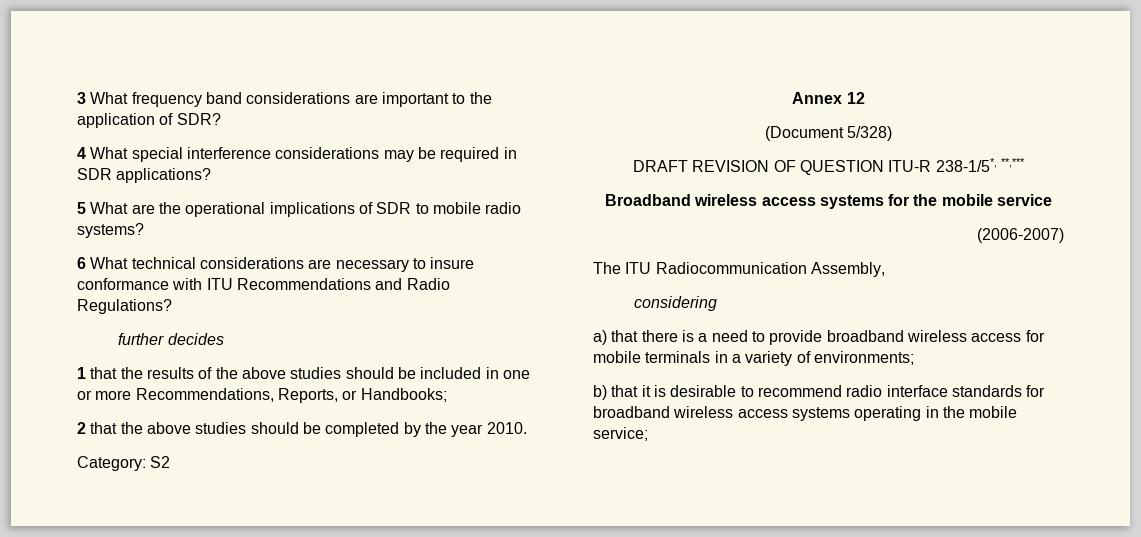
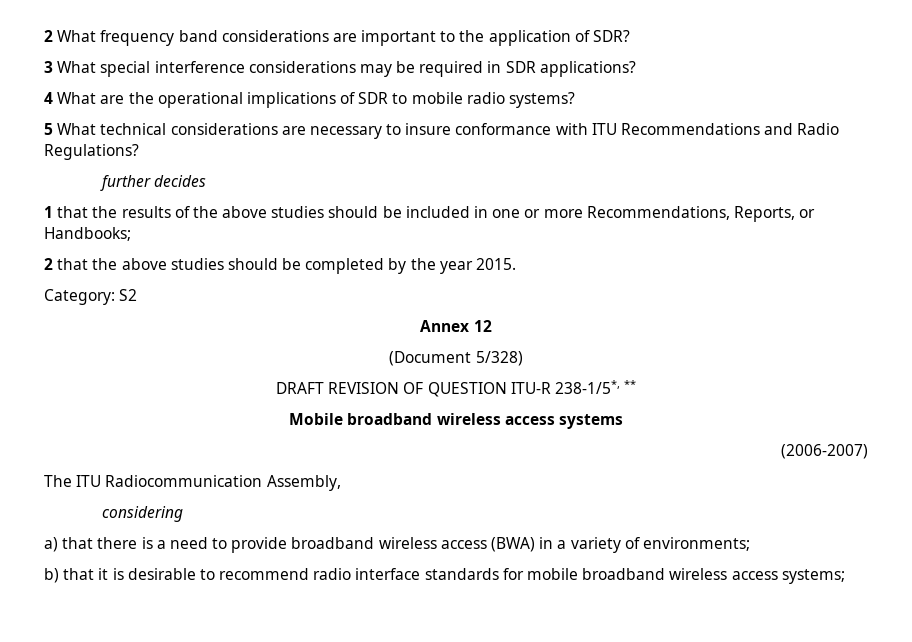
- 3 What frequency band considerations are important to the application of SDR?
+ 2 What frequency band considerations are important to the application of SDR?
- 4 What special interference considerations may be required in SDR applications?
+ 3 What special interference considerations may be required in SDR applications?
- 5 What are the operational implications of SDR to mobile radio systems?
+ 4 What are the operational implications of SDR to mobile radio systems?
- 6 What technical considerations are necessary to insure conformance with ITU Recommendations and Radio Regulations?
+ 5 What technical considerations are necessary to insure conformance with ITU Recommendations and Radio Regulations?
- 2 that the above studies should be completed by the year 2010.
+ 2 that the above studies should be completed by the year 2015.
- DRAFT REVISION OF QUESTION ITU-R 238-1/5*, **,***
- Broadband wireless access systems for the mobile service
+ DRAFT REVISION OF QUESTION ITU-R 238-1/5*, **
+ Mobile broadband wireless access systems
- a) that there is a need to provide broadband wireless access for mobile terminals in a variety of environments;
+ a) that there is a need to provide broadband wireless access (BWA) in a variety of environments;
- b) that it is desirable to recommend radio interface standards for broadband wireless access systems operating in the mobile service;
+ b) that it is desirable to recommend radio interface standards for mobile broadband wireless access systems;

